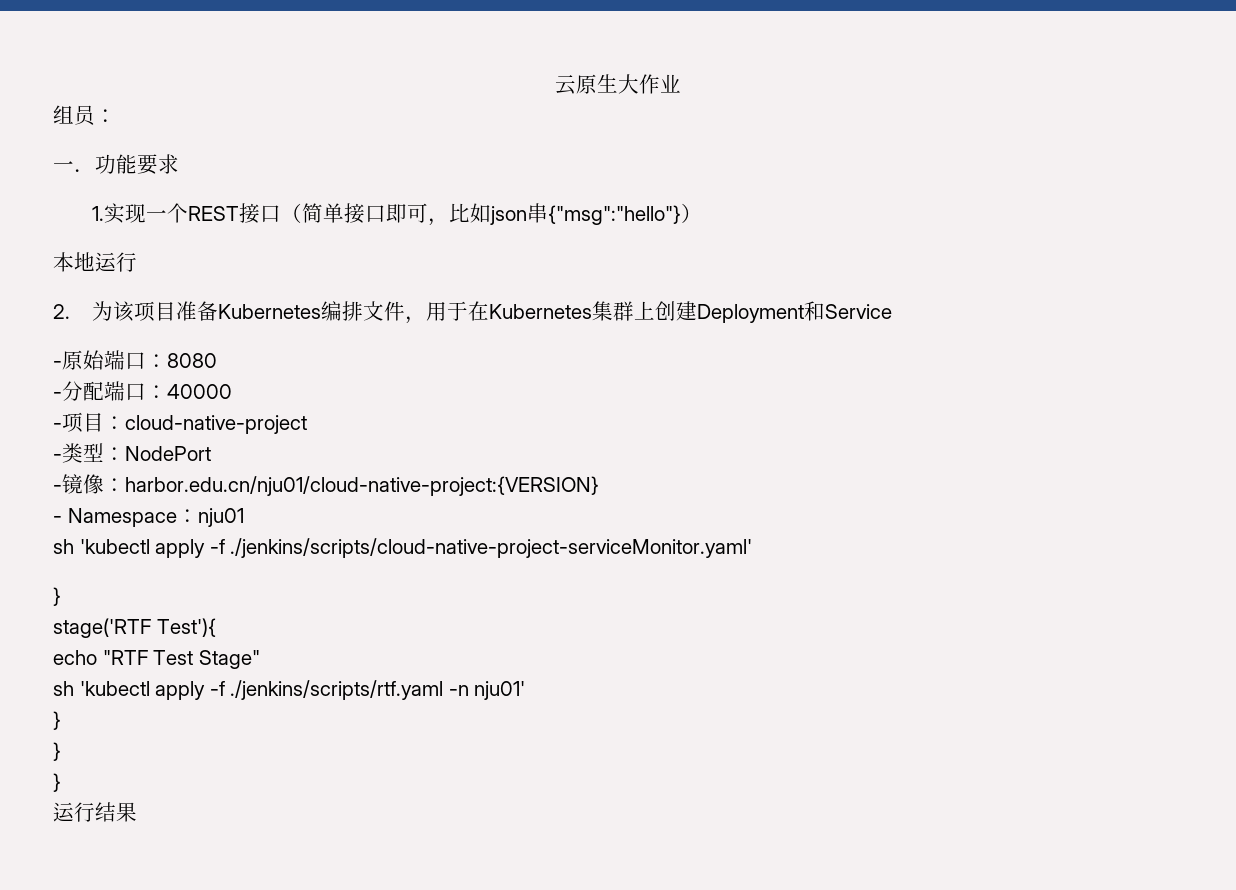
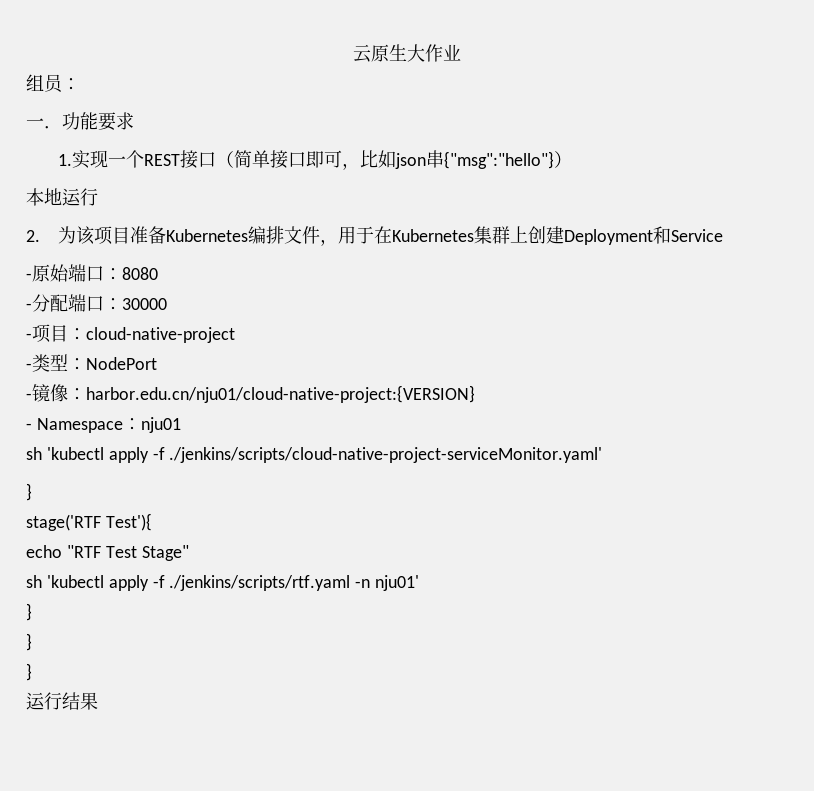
- -分配端口：40000
+ -分配端口：30000

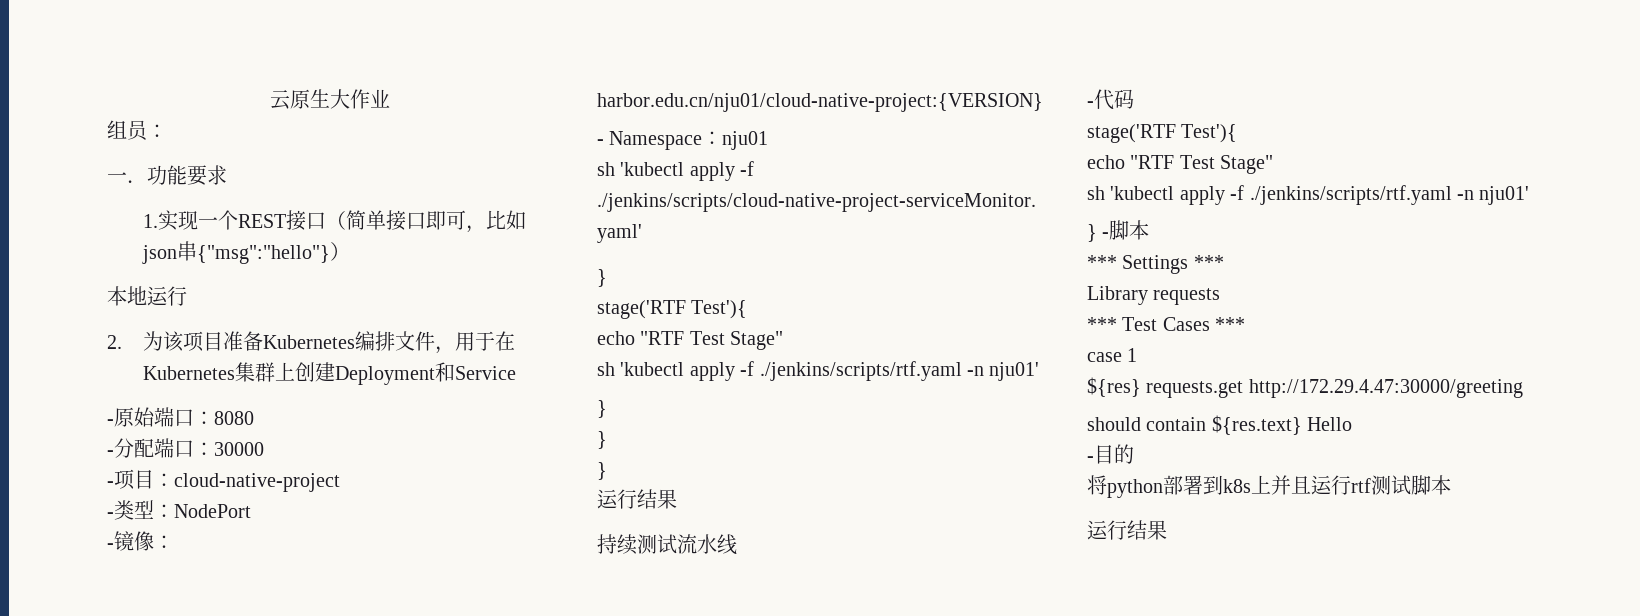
+ 持续测试流水线
+ -代码
+ stage('RTF Test'){
+ echo "RTF Test Stage"
+ sh 'kubectl apply -f ./jenkins/scripts/rtf.yaml -n nju01'
+ } -脚本
+ *** Settings ***
+ Library requests
+ *** Test Cases ***
+ case 1
+ ${res} requests.get http://172.29.4.47:30000/greeting
+ should contain ${res.text} Hello
+ -目的
+ 将python部署到k8s上并且运行rtf测试脚本
+ 运行结果

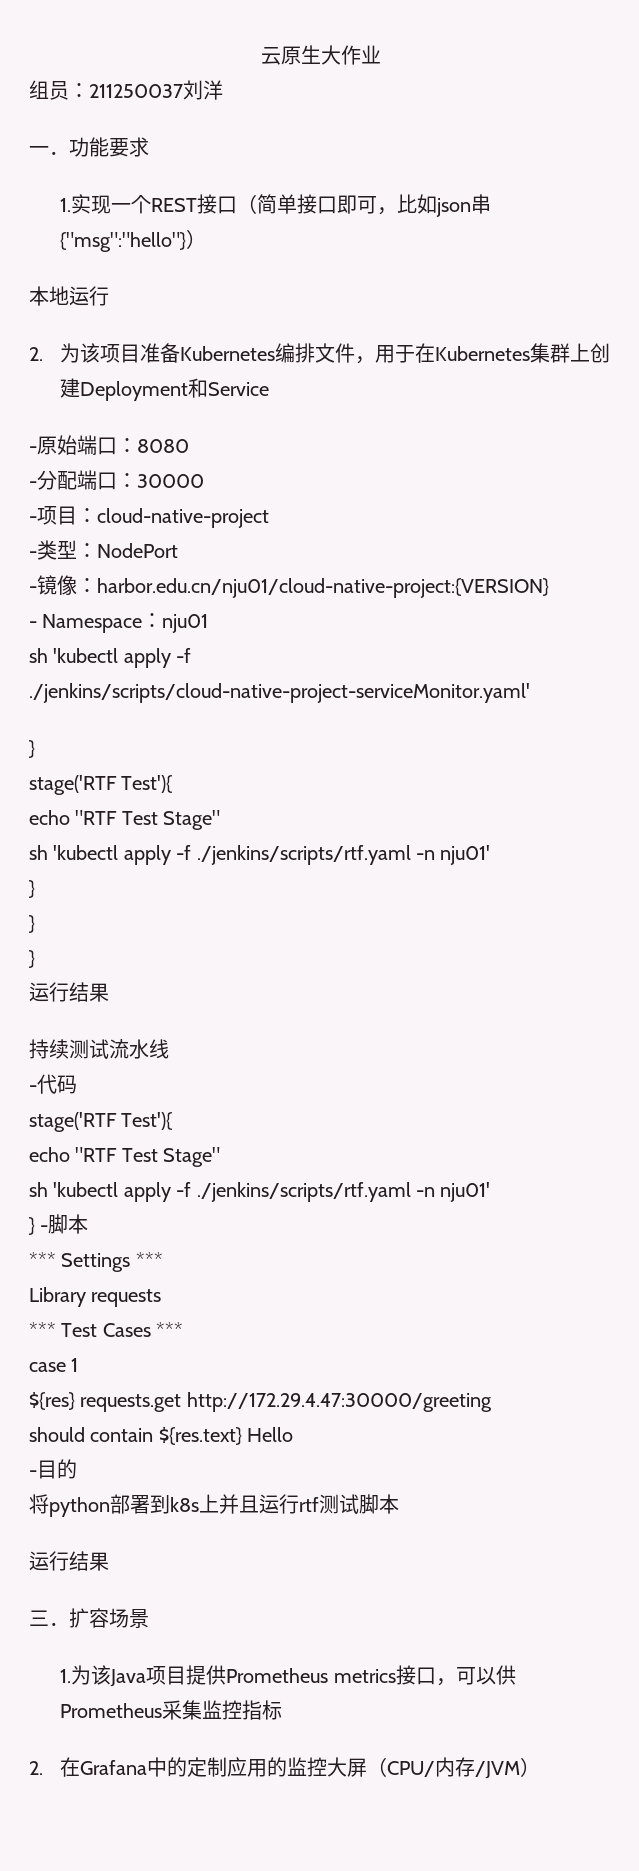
- 组员：
+ 组员：211250037刘洋
+ 三．扩容场景
+ 1.为该Java项目提供Prometheus metrics接口，可以供Prometheus采集监控指标
+ 2.在Grafana中的定制应用的监控大屏（CPU/内存/JVM）

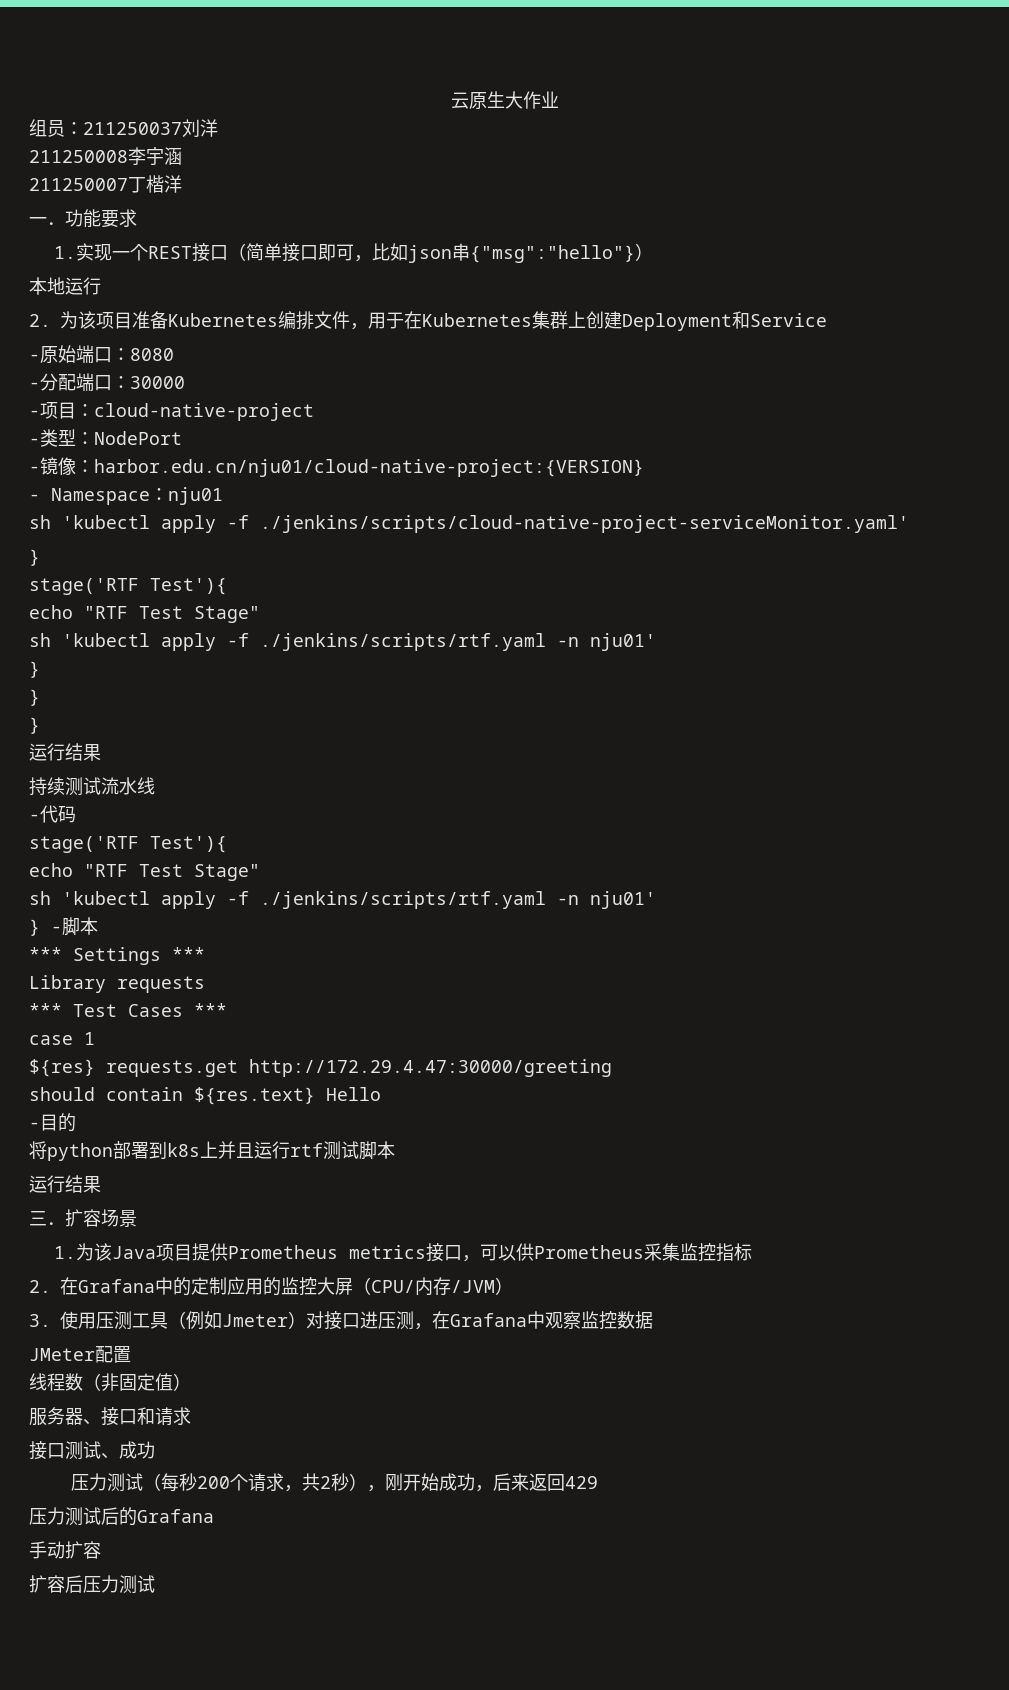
+ 211250008李宇涵
+ 211250007丁楷洋
+ 3.使用压测工具（例如Jmeter）对接口进压测，在Grafana中观察监控数据
+ JMeter配置
+ 线程数（非固定值）
+ 服务器、接口和请求
+ 接口测试、成功
+ 压力测试（每秒200个请求，共2秒），刚开始成功，后来返回429
+ 压力测试后的Grafana
+ 手动扩容
+ 扩容后压力测试

